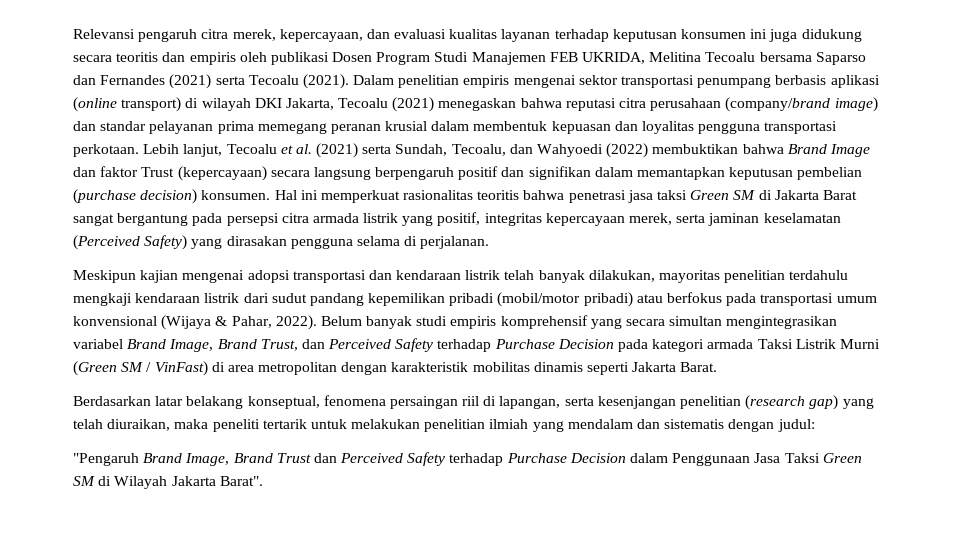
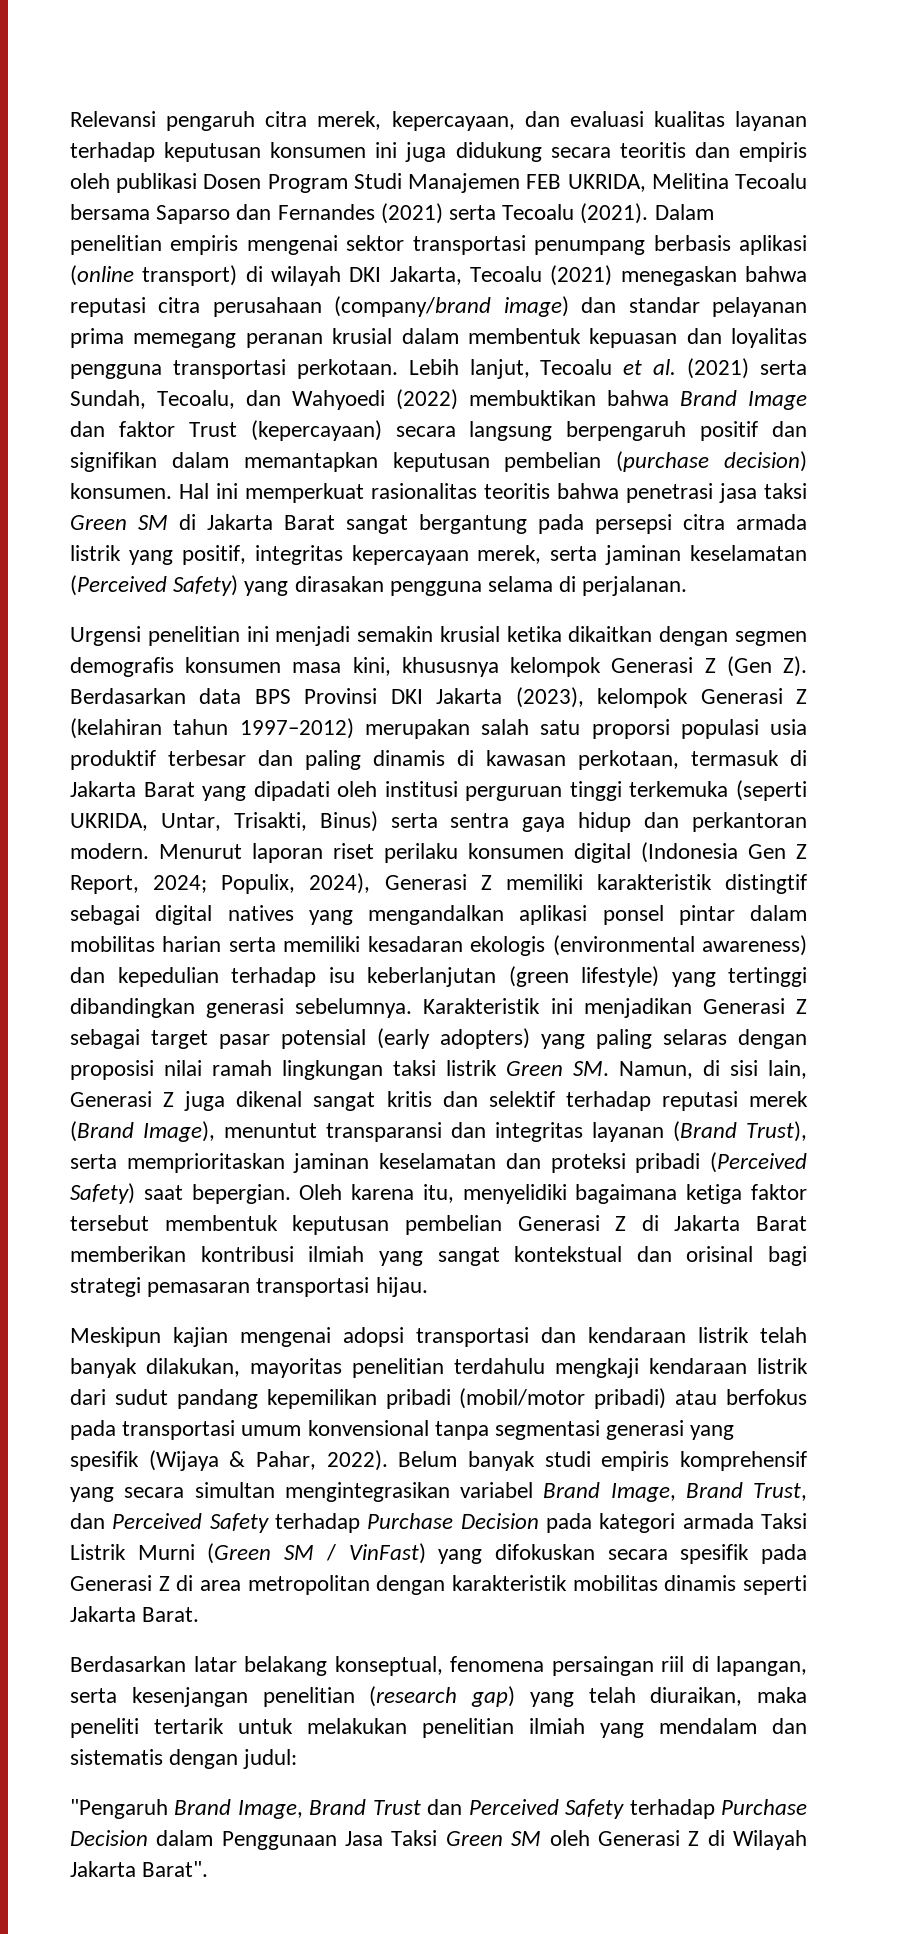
+ Urgensi penelitian ini menjadi semakin krusial ketika dikaitkan dengan segmen demografis konsumen masa kini, khususnya kelompok Generasi Z (Gen Z). Berdasarkan data BPS Provinsi DKI Jakarta (2023), kelompok Generasi Z (kelahiran tahun 1997–2012) merupakan salah satu proporsi populasi usia produktif terbesar dan paling dinamis di kawasan perkotaan, termasuk di Jakarta Barat yang dipadati oleh institusi perguruan tinggi terkemuka (seperti UKRIDA, Untar, Trisakti, Binus) serta sentra gaya hidup dan perkantoran modern. Menurut laporan riset perilaku konsumen digital (Indonesia Gen Z Report, 2024; Populix, 2024), Generasi Z memiliki karakteristik distingtif sebagai digital natives yang mengandalkan aplikasi ponsel pintar dalam mobilitas harian serta memiliki kesadaran ekologis (environmental awareness) dan kepedulian terhadap isu keberlanjutan (green lifestyle) yang tertinggi dibandingkan generasi sebelumnya. Karakteristik ini menjadikan Generasi Z sebagai target pasar potensial (early adopters) yang paling selaras dengan proposisi nilai ramah lingkungan taksi listrik Green SM. Namun, di sisi lain, Generasi Z juga dikenal sangat kritis dan selektif terhadap reputasi merek (Brand Image), menuntut transparansi dan integritas layanan (Brand Trust), serta memprioritaskan jaminan keselamatan dan proteksi pribadi (Perceived Safety) saat bepergian. Oleh karena itu, menyelidiki bagaimana ketiga faktor tersebut membentuk keputusan pembelian Generasi Z di Jakarta Barat memberikan kontribusi ilmiah yang sangat kontekstual dan orisinal bagi strategi pemasaran transportasi hijau.
- Meskipun kajian mengenai adopsi transportasi dan kendaraan listrik telah banyak dilakukan, mayoritas penelitian terdahulu mengkaji kendaraan listrik dari sudut pandang kepemilikan pribadi (mobil/motor pribadi) atau berfokus pada transportasi umum konvensional (Wijaya & Pahar, 2022).
+ Meskipun kajian mengenai adopsi transportasi dan kendaraan listrik telah banyak dilakukan, mayoritas penelitian terdahulu mengkaji kendaraan listrik dari sudut pandang kepemilikan pribadi (mobil/motor pribadi) atau berfokus pada transportasi umum konvensional tanpa segmentasi generasi yang spesifik (Wijaya & Pahar, 2022).
- Belum banyak studi empiris komprehensif yang secara simultan mengintegrasikan variabel Brand Image, Brand Trust, dan Perceived Safety terhadap Purchase Decision pada kategori armada Taksi Listrik Murni (Green SM / VinFast) di area metropolitan dengan karakteristik mobilitas dinamis seperti Jakarta Barat.
+ Belum banyak studi empiris komprehensif yang secara simultan mengintegrasikan variabel Brand Image, Brand Trust, dan Perceived Safety terhadap Purchase Decision pada kategori armada Taksi Listrik Murni (Green SM / VinFast) yang difokuskan secara spesifik pada Generasi Z di area metropolitan dengan karakteristik mobilitas dinamis seperti Jakarta Barat.
- "Pengaruh Brand Image, Brand Trust dan Perceived Safety terhadap Purchase Decision dalam Penggunaan Jasa Taksi Green SM di Wilayah Jakarta Barat".
+ "Pengaruh Brand Image, Brand Trust dan Perceived Safety terhadap Purchase Decision dalam Penggunaan Jasa Taksi Green SM oleh Generasi Z di Wilayah Jakarta Barat".

